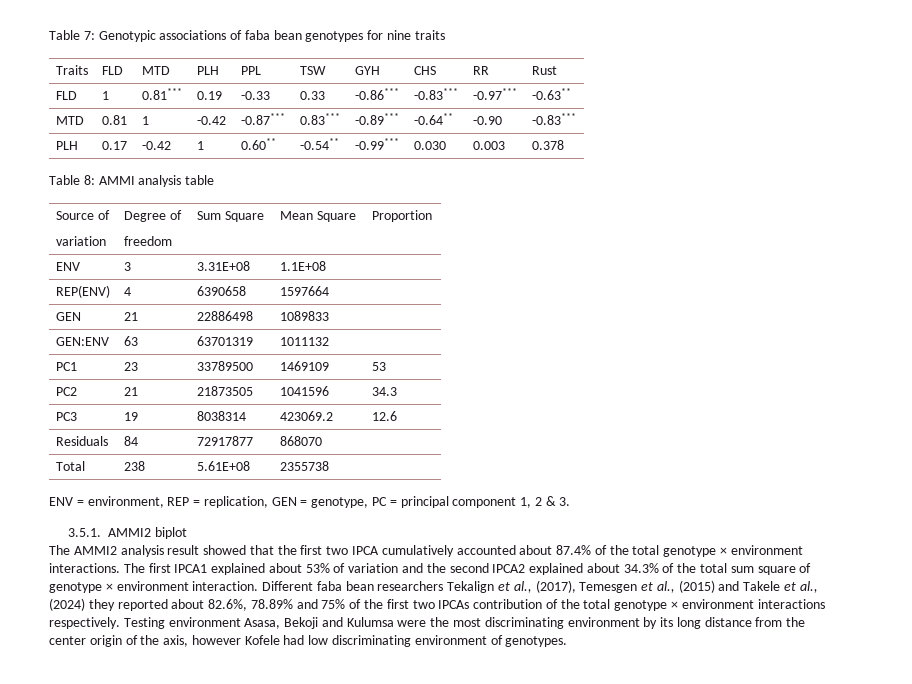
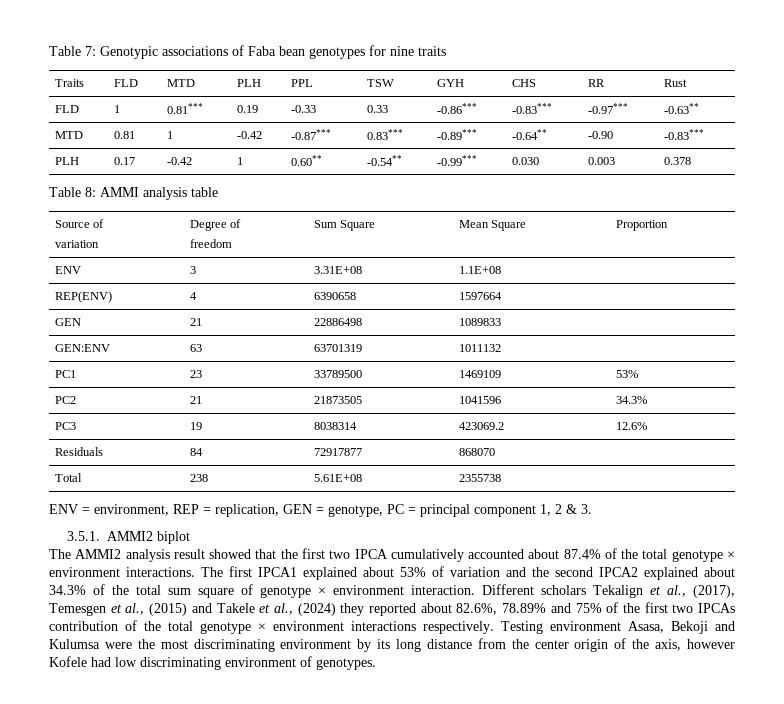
- Table 7: Genotypic associations of faba bean genotypes for nine traits
+ Table 7: Genotypic associations of Faba bean genotypes for nine traits
- PC1 | 23 | 33789500 | 1469109 | 53
+ PC1 | 23 | 33789500 | 1469109 | 53%
- PC2 | 21 | 21873505 | 1041596 | 34.3
+ PC2 | 21 | 21873505 | 1041596 | 34.3%
- PC3 | 19 | 8038314 | 423069.2 | 12.6
+ PC3 | 19 | 8038314 | 423069.2 | 12.6%
- Different faba bean researchers Tekalign et al., (2017), Temesgen et al., (2015) and Takele et al., (2024) they reported about 82.6%, 78.89% and 75% of the first two IPCAs contribution of the total genotype × environment interactions respectively.
+ Different scholars Tekalign et al., (2017), Temesgen et al., (2015) and Takele et al., (2024) they reported about 82.6%, 78.89% and 75% of the first two IPCAs contribution of the total genotype × environment interactions respectively.

